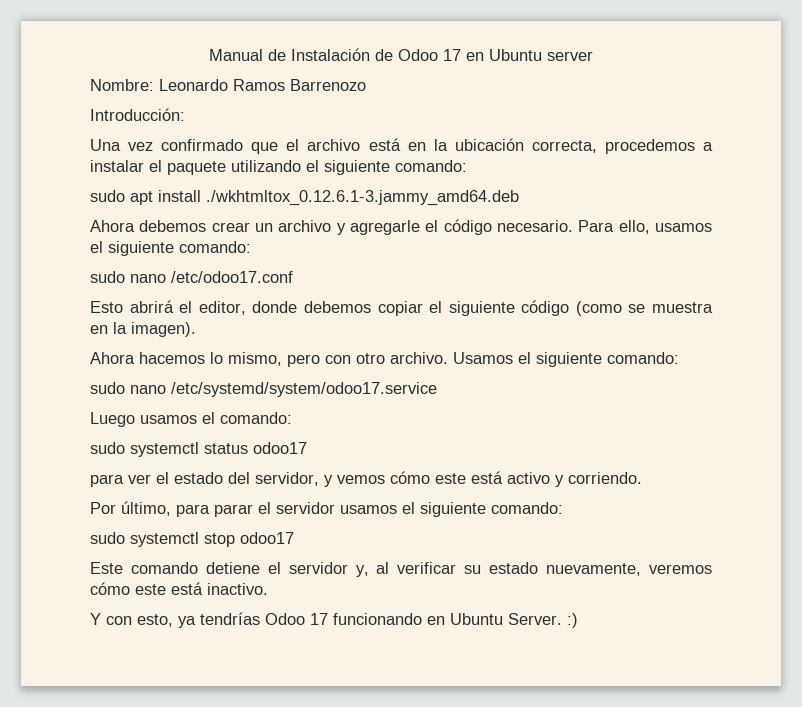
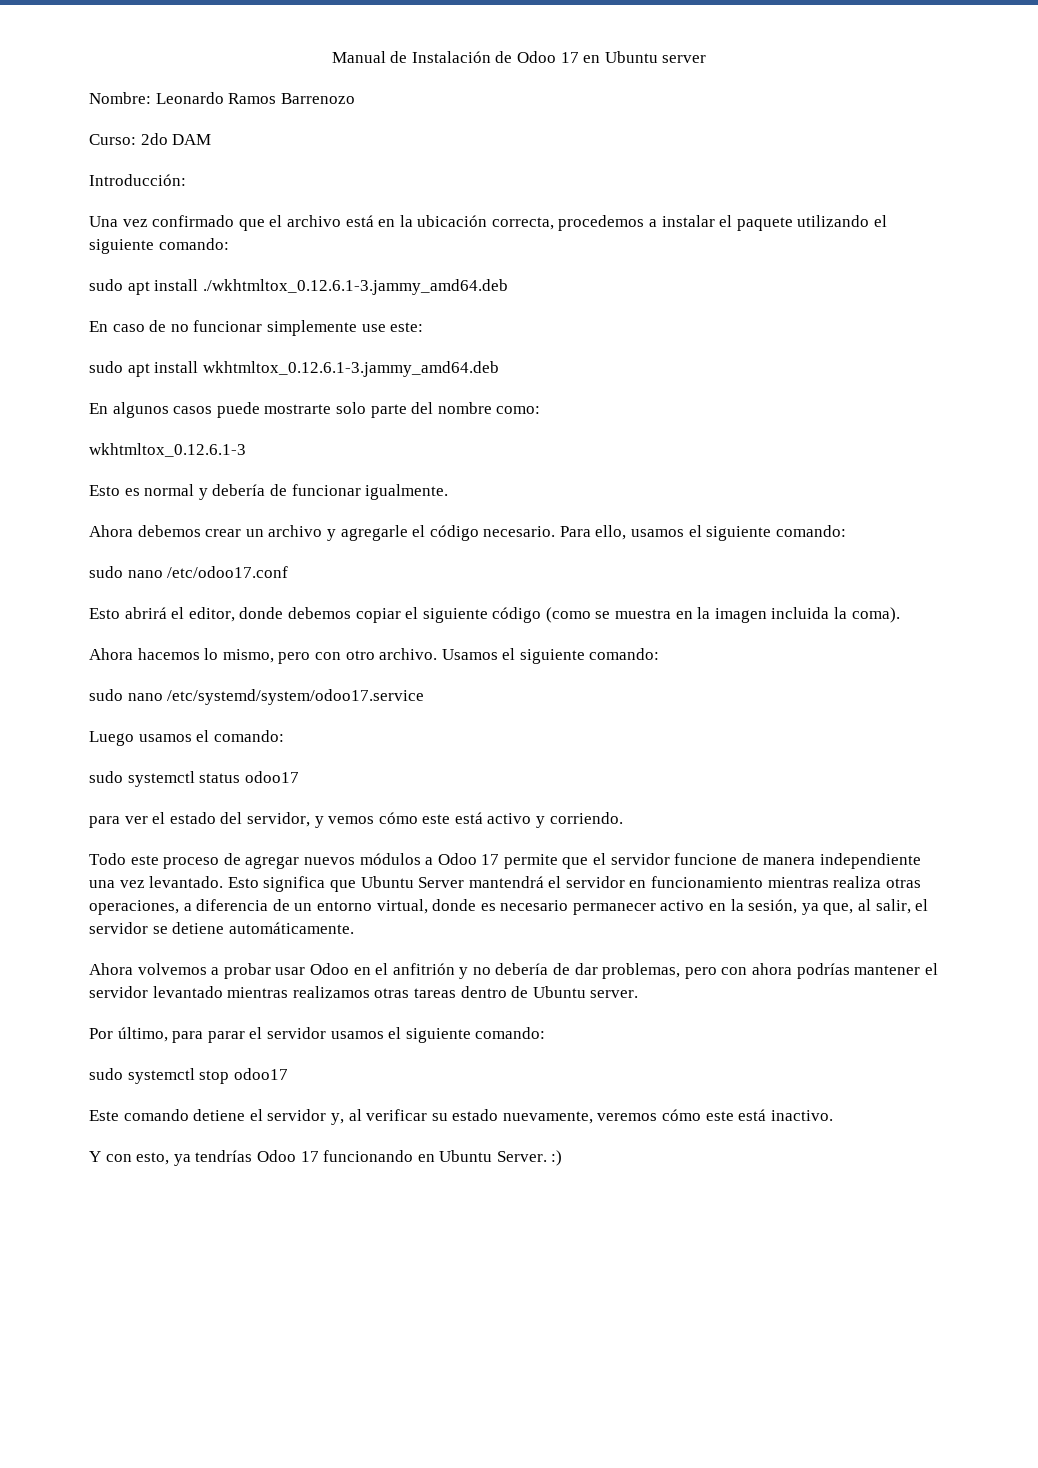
+ Curso: 2do DAM
+ En caso de no funcionar simplemente use este:
+ sudo apt install wkhtmltox_0.12.6.1-3.jammy_amd64.deb
+ En algunos casos puede mostrarte solo parte del nombre como:
+ wkhtmltox_0.12.6.1-3
+ Esto es normal y debería de funcionar igualmente.
- Esto abrirá el editor, donde debemos copiar el siguiente código (como se muestra en la imagen).
+ Esto abrirá el editor, donde debemos copiar el siguiente código (como se muestra en la imagen incluida la coma).
+ Todo este proceso de agregar nuevos módulos a Odoo 17 permite que el servidor funcione de manera independiente una vez levantado. Esto significa que Ubuntu Server mantendrá el servidor en funcionamiento mientras realiza otras operaciones, a diferencia de un entorno virtual, donde es necesario permanecer activo en la sesión, ya que, al salir, el servidor se detiene automáticamente.
+ Ahora volvemos a probar usar Odoo en el anfitrión y no debería de dar problemas, pero con ahora podrías mantener el servidor levantado mientras realizamos otras tareas dentro de Ubuntu server.

